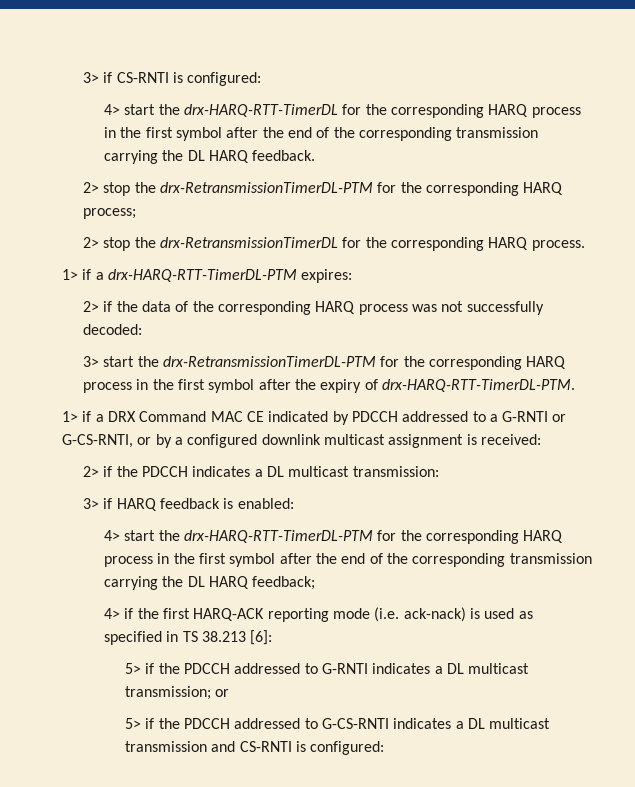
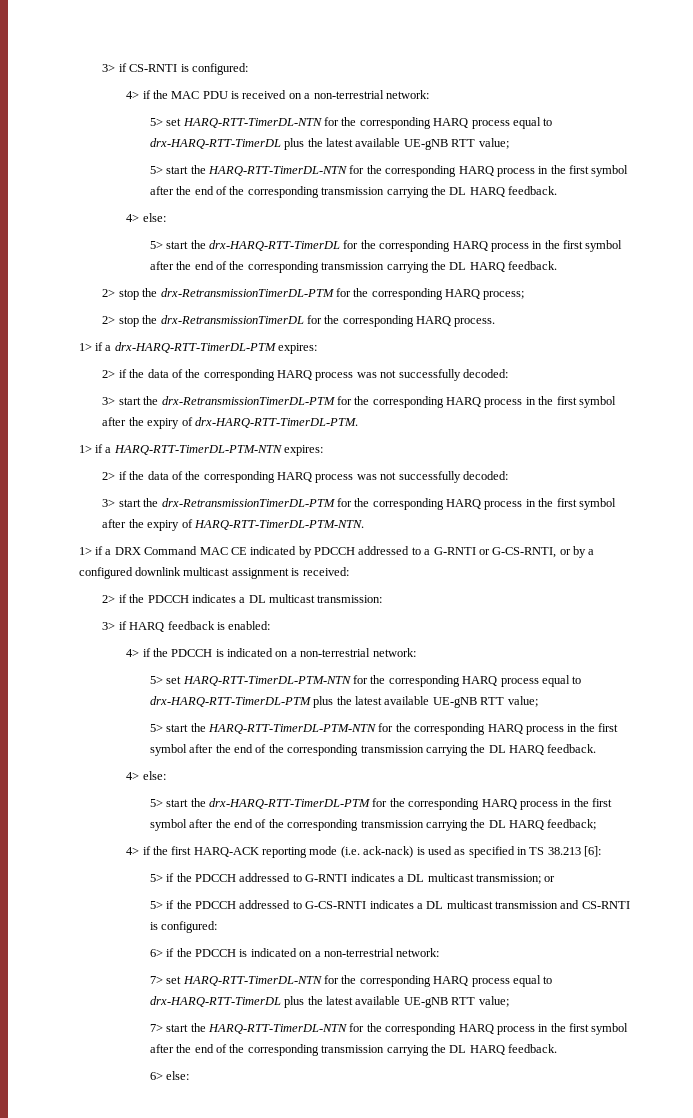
- 4> start the drx-HARQ-RTT-TimerDL for the corresponding HARQ process in the first symbol after the end of the corresponding transmission carrying the DL HARQ feedback.
+ 4> if the MAC PDU is received on a non-terrestrial network:
+ 5> set HARQ-RTT-TimerDL-NTN for the corresponding HARQ process equal to drx-HARQ-RTT-TimerDL plus the latest available UE-gNB RTT value;
+ 5> start the HARQ-RTT-TimerDL-NTN for the corresponding HARQ process in the first symbol after the end of the corresponding transmission carrying the DL HARQ feedback.
+ 4> else:
+ 5> start the drx-HARQ-RTT-TimerDL for the corresponding HARQ process in the first symbol after the end of the corresponding transmission carrying the DL HARQ feedback.
+ 1> if a HARQ-RTT-TimerDL-PTM-NTN expires:
+ 2> if the data of the corresponding HARQ process was not successfully decoded:
+ 3> start the drx-RetransmissionTimerDL-PTM for the corresponding HARQ process in the first symbol after the expiry of HARQ-RTT-TimerDL-PTM-NTN.
- 4> start the drx-HARQ-RTT-TimerDL-PTM for the corresponding HARQ process in the first symbol after the end of the corresponding transmission carrying the DL HARQ feedback;
+ 4> if the PDCCH is indicated on a non-terrestrial network:
+ 5> set HARQ-RTT-TimerDL-PTM-NTN for the corresponding HARQ process equal to drx-HARQ-RTT-TimerDL-PTM plus the latest available UE-gNB RTT value;
+ 5> start the HARQ-RTT-TimerDL-PTM-NTN for the corresponding HARQ process in the first symbol after the end of the corresponding transmission carrying the DL HARQ feedback.
+ 4> else:
+ 5> start the drx-HARQ-RTT-TimerDL-PTM for the corresponding HARQ process in the first symbol after the end of the corresponding transmission carrying the DL HARQ feedback;
+ 6> if the PDCCH is indicated on a non-terrestrial network:
+ 7> set HARQ-RTT-TimerDL-NTN for the corresponding HARQ process equal to drx-HARQ-RTT-TimerDL plus the latest available UE-gNB RTT value;
+ 7> start the HARQ-RTT-TimerDL-NTN for the corresponding HARQ process in the first symbol after the end of the corresponding transmission carrying the DL HARQ feedback.
+ 6> else:

